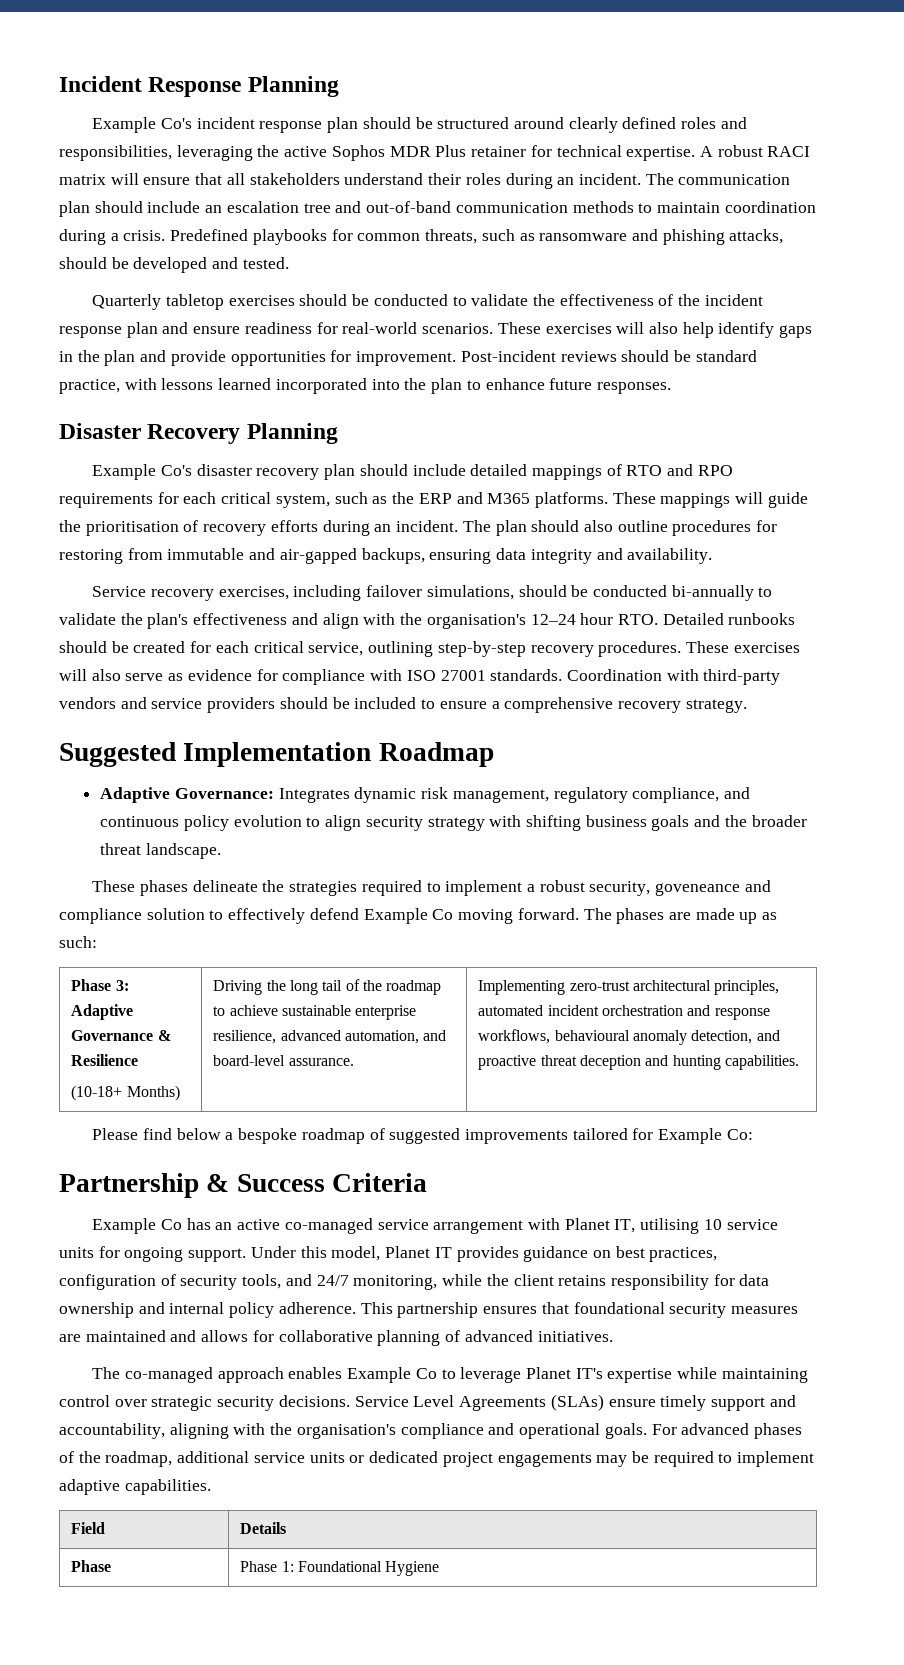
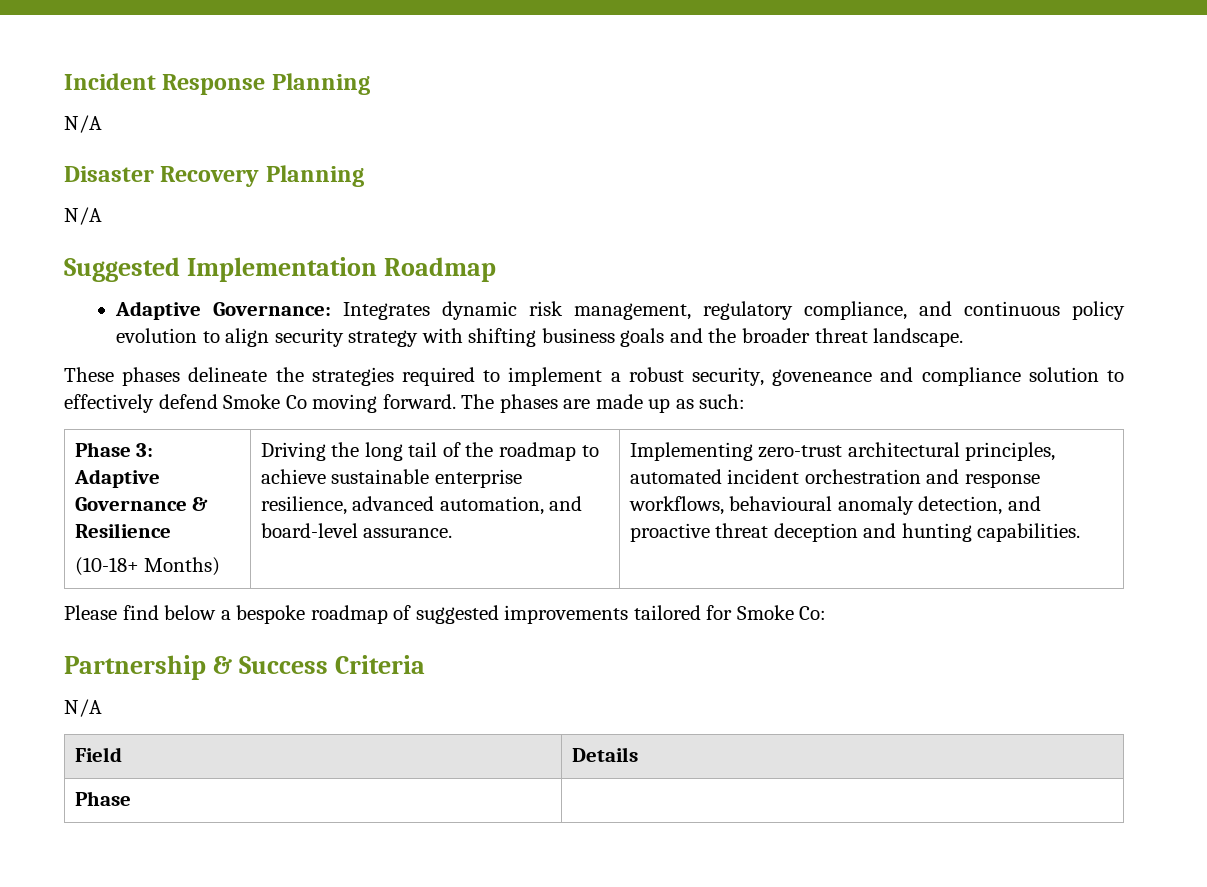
  Incident Response Planning
- Example Co's incident response plan should be structured around clearly defined roles and responsibilities, leveraging the active Sophos MDR Plus retainer for technical expertise. A robust RACI matrix will ensure that all stakeholders understand their roles during an incident. The communication plan should include an escalation tree and out-of-band communication methods to maintain coordination during a crisis. Predefined playbooks for common threats, such as ransomware and phishing attacks, should be developed and tested.
- Quarterly tabletop exercises should be conducted to validate the effectiveness of the incident response plan and ensure readiness for real-world scenarios. These exercises will also help identify gaps in the plan and provide opportunities for improvement. Post-incident reviews should be standard practice, with lessons learned incorporated into the plan to enhance future responses.
+ N/A
  Disaster Recovery Planning
- Example Co's disaster recovery plan should include detailed mappings of RTO and RPO requirements for each critical system, such as the ERP and M365 platforms. These mappings will guide the prioritisation of recovery efforts during an incident. The plan should also outline procedures for restoring from immutable and air-gapped backups, ensuring data integrity and availability.
- Service recovery exercises, including failover simulations, should be conducted bi-annually to validate the plan's effectiveness and align with the organisation's 12–24 hour RTO. Detailed runbooks should be created for each critical service, outlining step-by-step recovery procedures. These exercises will also serve as evidence for compliance with ISO 27001 standards. Coordination with third-party vendors and service providers should be included to ensure a comprehensive recovery strategy.
+ N/A
- These phases delineate the strategies required to implement a robust security, goveneance and compliance solution to effectively defend Example Co moving forward.
+ These phases delineate the strategies required to implement a robust security, goveneance and compliance solution to effectively defend Smoke Co moving forward.
- Please find below a bespoke roadmap of suggested improvements tailored for Example Co:
+ Please find below a bespoke roadmap of suggested improvements tailored for Smoke Co:
  Partnership & Success Criteria
- Example Co has an active co-managed service arrangement with Planet IT, utilising 10 service units for ongoing support. Under this model, Planet IT provides guidance on best practices, configuration of security tools, and 24/7 monitoring, while the client retains responsibility for data ownership and internal policy adherence. This partnership ensures that foundational security measures are maintained and allows for collaborative planning of advanced initiatives.
- The co-managed approach enables Example Co to leverage Planet IT's expertise while maintaining control over strategic security decisions. Service Level Agreements (SLAs) ensure timely support and accountability, aligning with the organisation's compliance and operational goals. For advanced phases of the roadmap, additional service units or dedicated project engagements may be required to implement adaptive capabilities.
+ N/A
- Phase | Phase 1: Foundational Hygiene
+ Phase |

